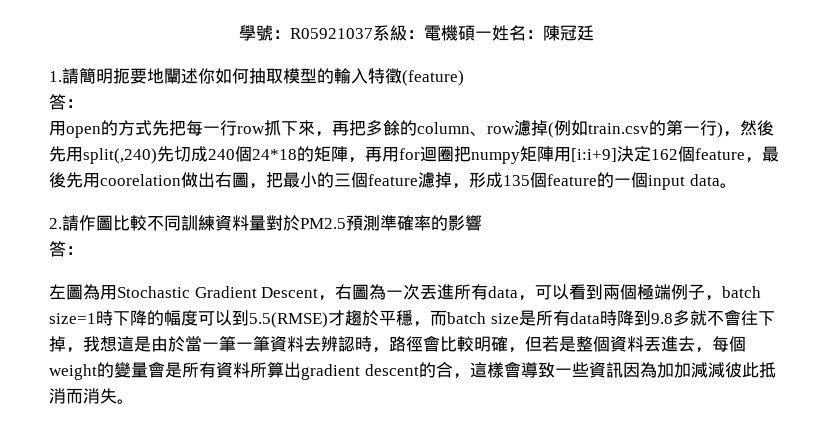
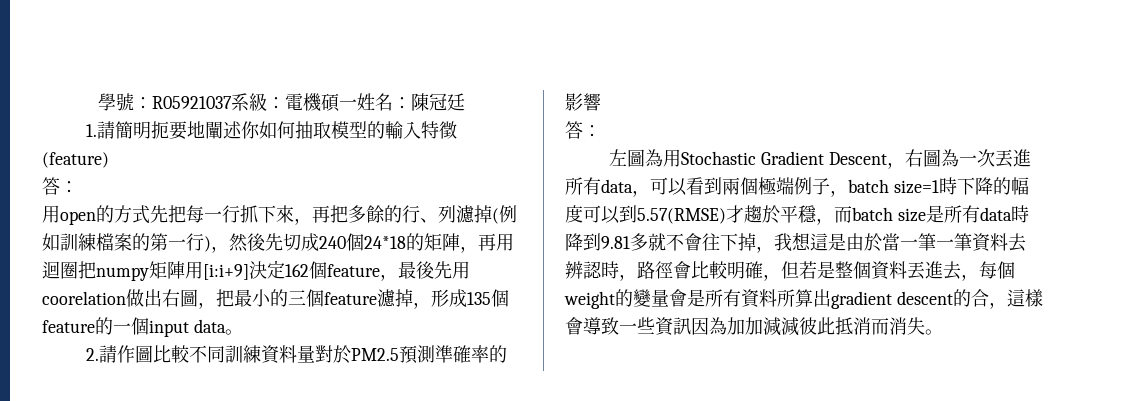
- 用open的方式先把每一行row抓下來，再把多餘的column、row濾掉(例如train.csv的第一行)，然後先用split(,240)先切成240個24*18的矩陣，再用for迴圈把numpy矩陣用[i:i+9]決定162個feature，最後先用coorelation做出右圖，把最小的三個feature濾掉，形成135個feature的一個input data。
+ 用open的方式先把每一行抓下來，再把多餘的行、列濾掉(例如訓練檔案的第一行)，然後先切成240個24*18的矩陣，再用迴圈把numpy矩陣用[i:i+9]決定162個feature，最後先用coorelation做出右圖，把最小的三個feature濾掉，形成135個feature的一個input data。
- 左圖為用Stochastic Gradient Descent，右圖為一次丟進所有data，可以看到兩個極端例子，batch size=1時下降的幅度可以到5.5(RMSE)才趨於平穩，而batch size是所有data時降到9.8多就不會往下掉，我想這是由於當一筆一筆資料去辨認時，路徑會比較明確，但若是整個資料丟進去，每個weight的變量會是所有資料所算出gradient descent的合，這樣會導致一些資訊因為加加減減彼此抵消而消失。
+ 左圖為用Stochastic Gradient Descent，右圖為一次丟進所有data，可以看到兩個極端例子，batch size=1時下降的幅度可以到5.57(RMSE)才趨於平穩，而batch size是所有data時降到9.81多就不會往下掉，我想這是由於當一筆一筆資料去辨認時，路徑會比較明確，但若是整個資料丟進去，每個weight的變量會是所有資料所算出gradient descent的合，這樣會導致一些資訊因為加加減減彼此抵消而消失。

